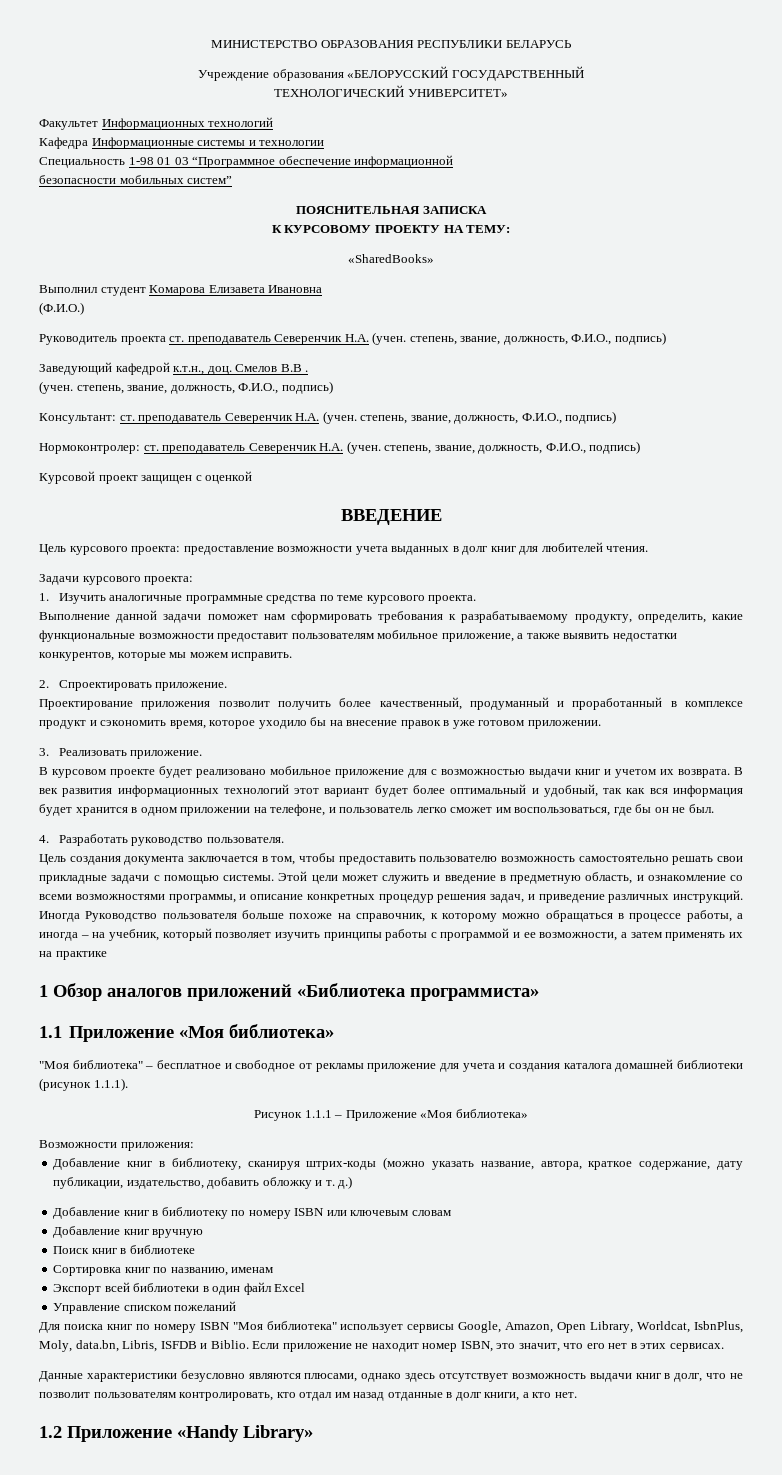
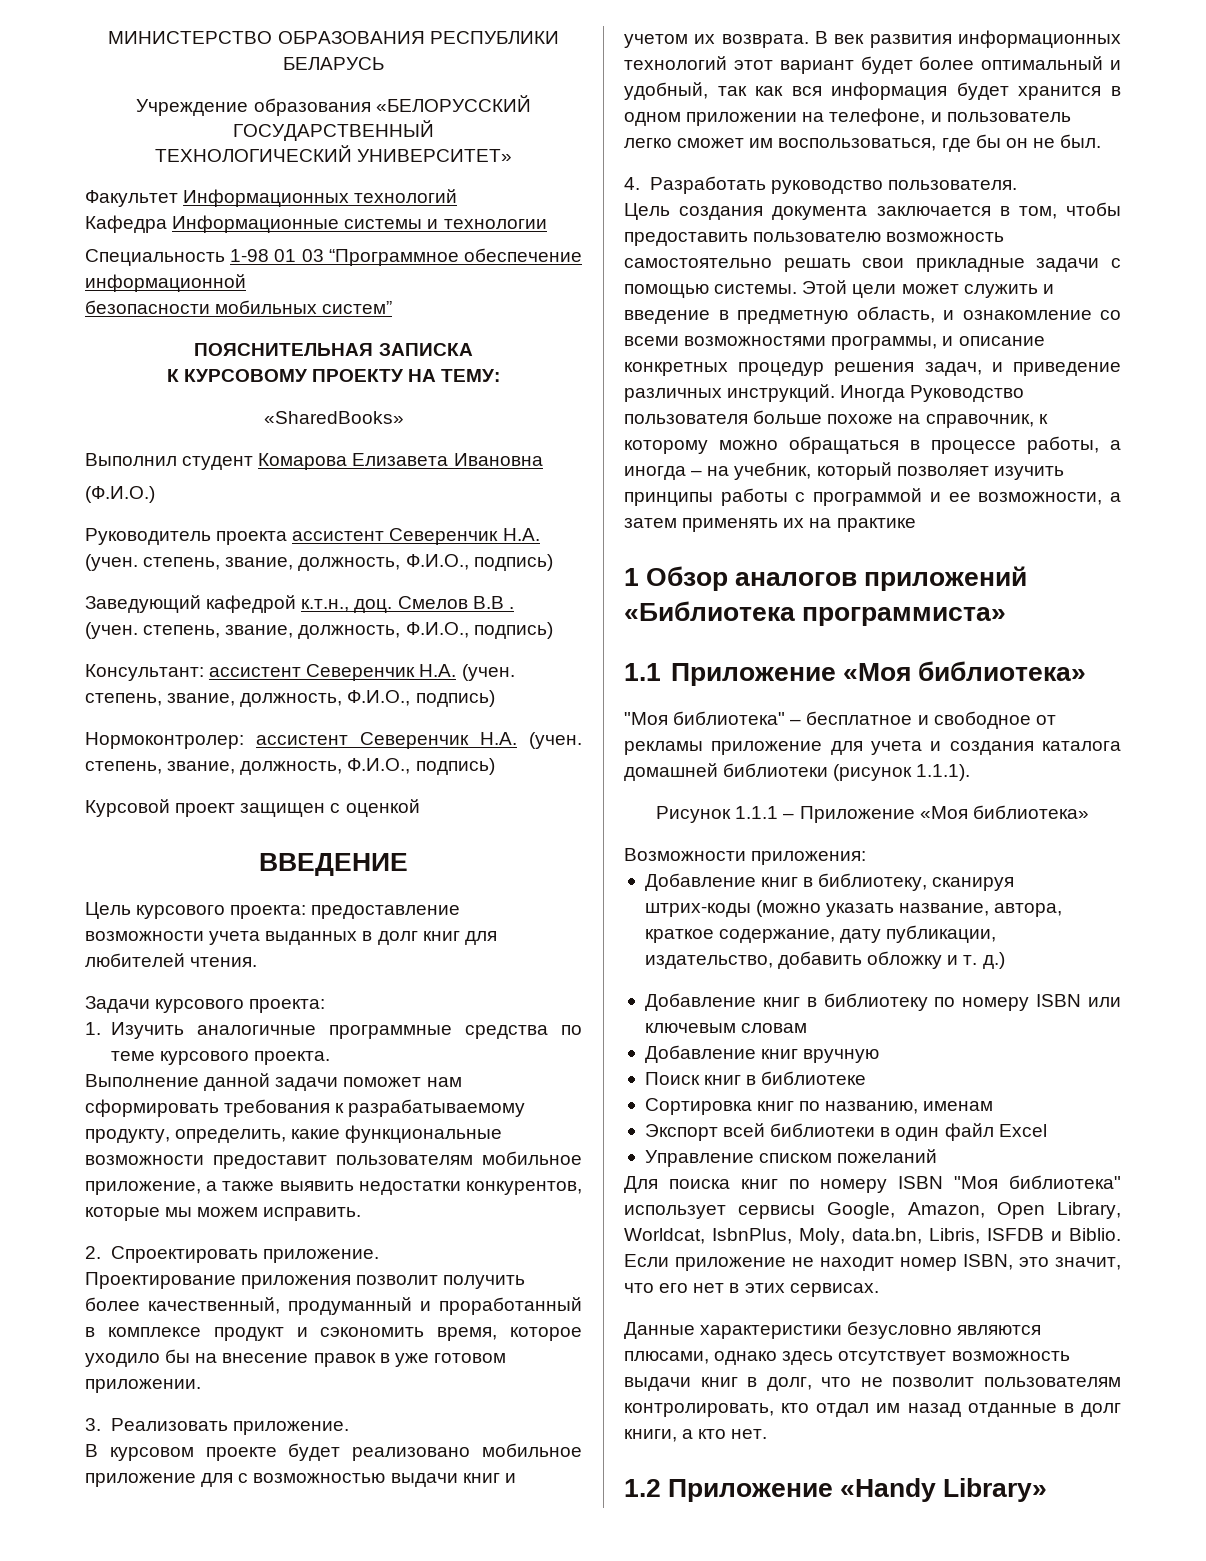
- Руководитель проекта ст. преподаватель Северенчик Н.А. (учен. степень, звание, должность, Ф.И.О., подпись)
+ Руководитель проекта ассистент Северенчик Н.А. (учен. степень, звание, должность, Ф.И.О., подпись)
- Консультант: ст. преподаватель Северенчик Н.А. (учен. степень, звание, должность, Ф.И.О., подпись)
+ Консультант: ассистент Северенчик Н.А. (учен. степень, звание, должность, Ф.И.О., подпись)
- Нормоконтролер: ст. преподаватель Северенчик Н.А. (учен. степень, звание, должность, Ф.И.О., подпись)
+ Нормоконтролер: ассистент Северенчик Н.А. (учен. степень, звание, должность, Ф.И.О., подпись)

